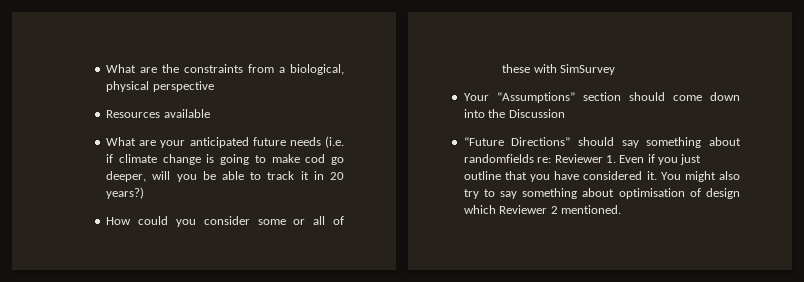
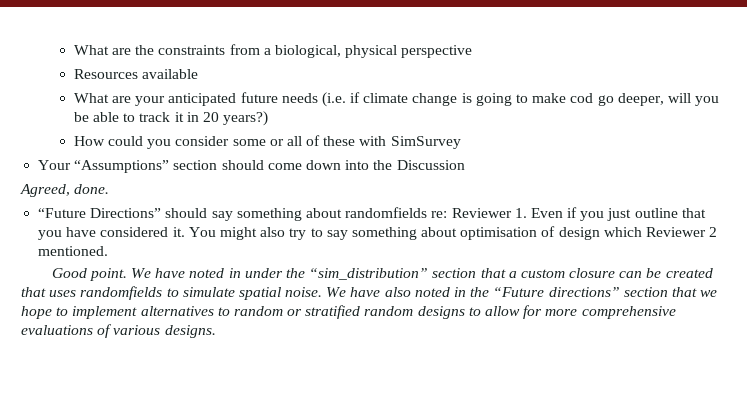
+ Agreed, done.
+ Good point. We have noted in under the “sim_distribution” section that a custom closure can be created that uses randomfields to simulate spatial noise. We have also noted in the “Future directions” section that we hope to implement alternatives to random or stratified random designs to allow for more comprehensive evaluations of various designs.

